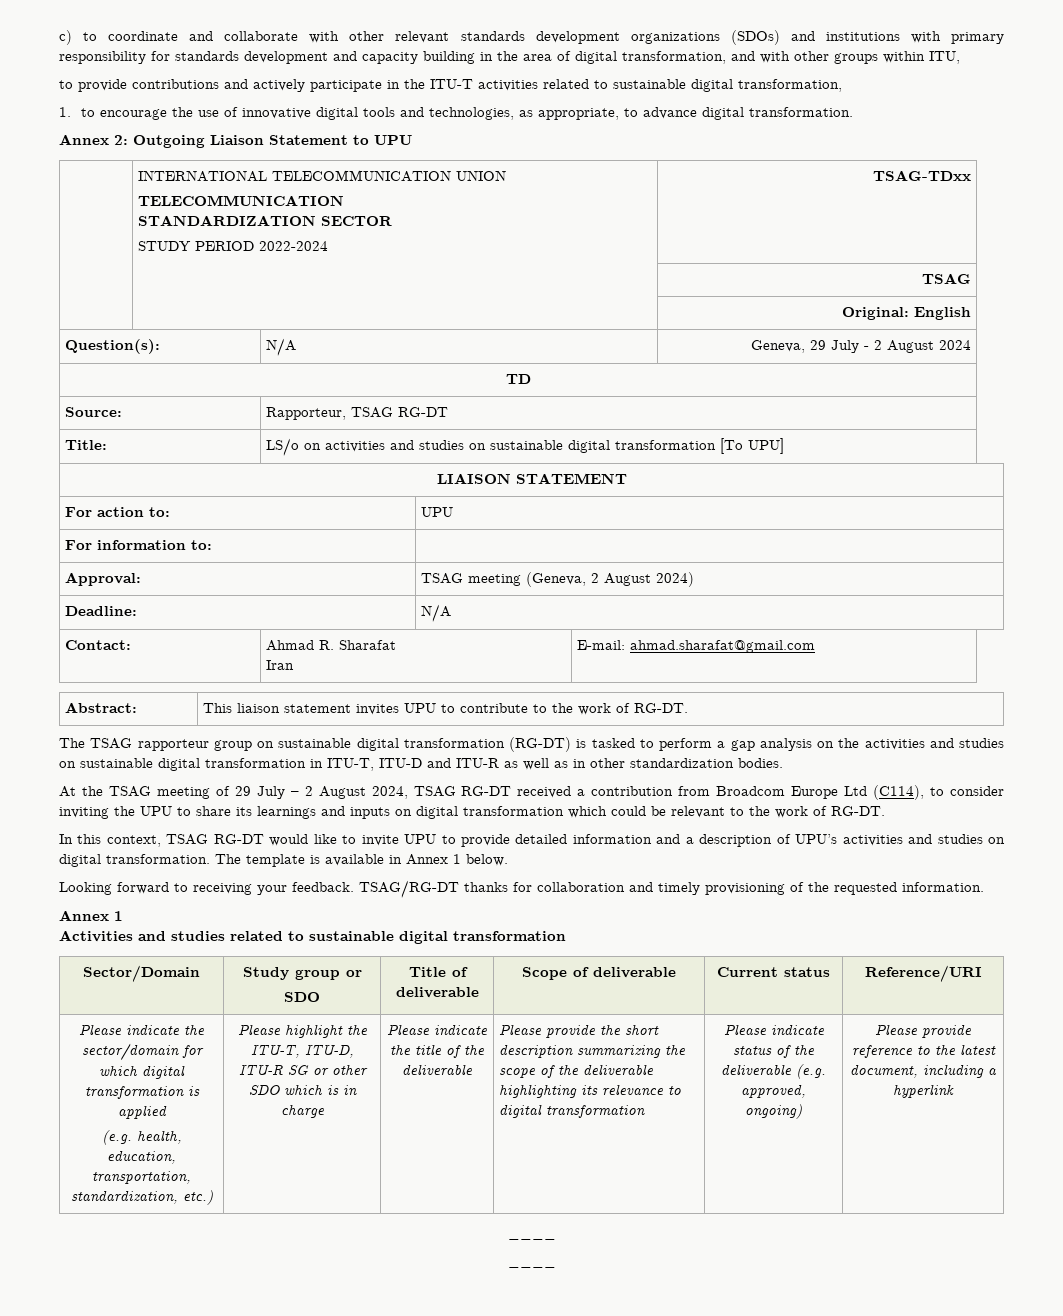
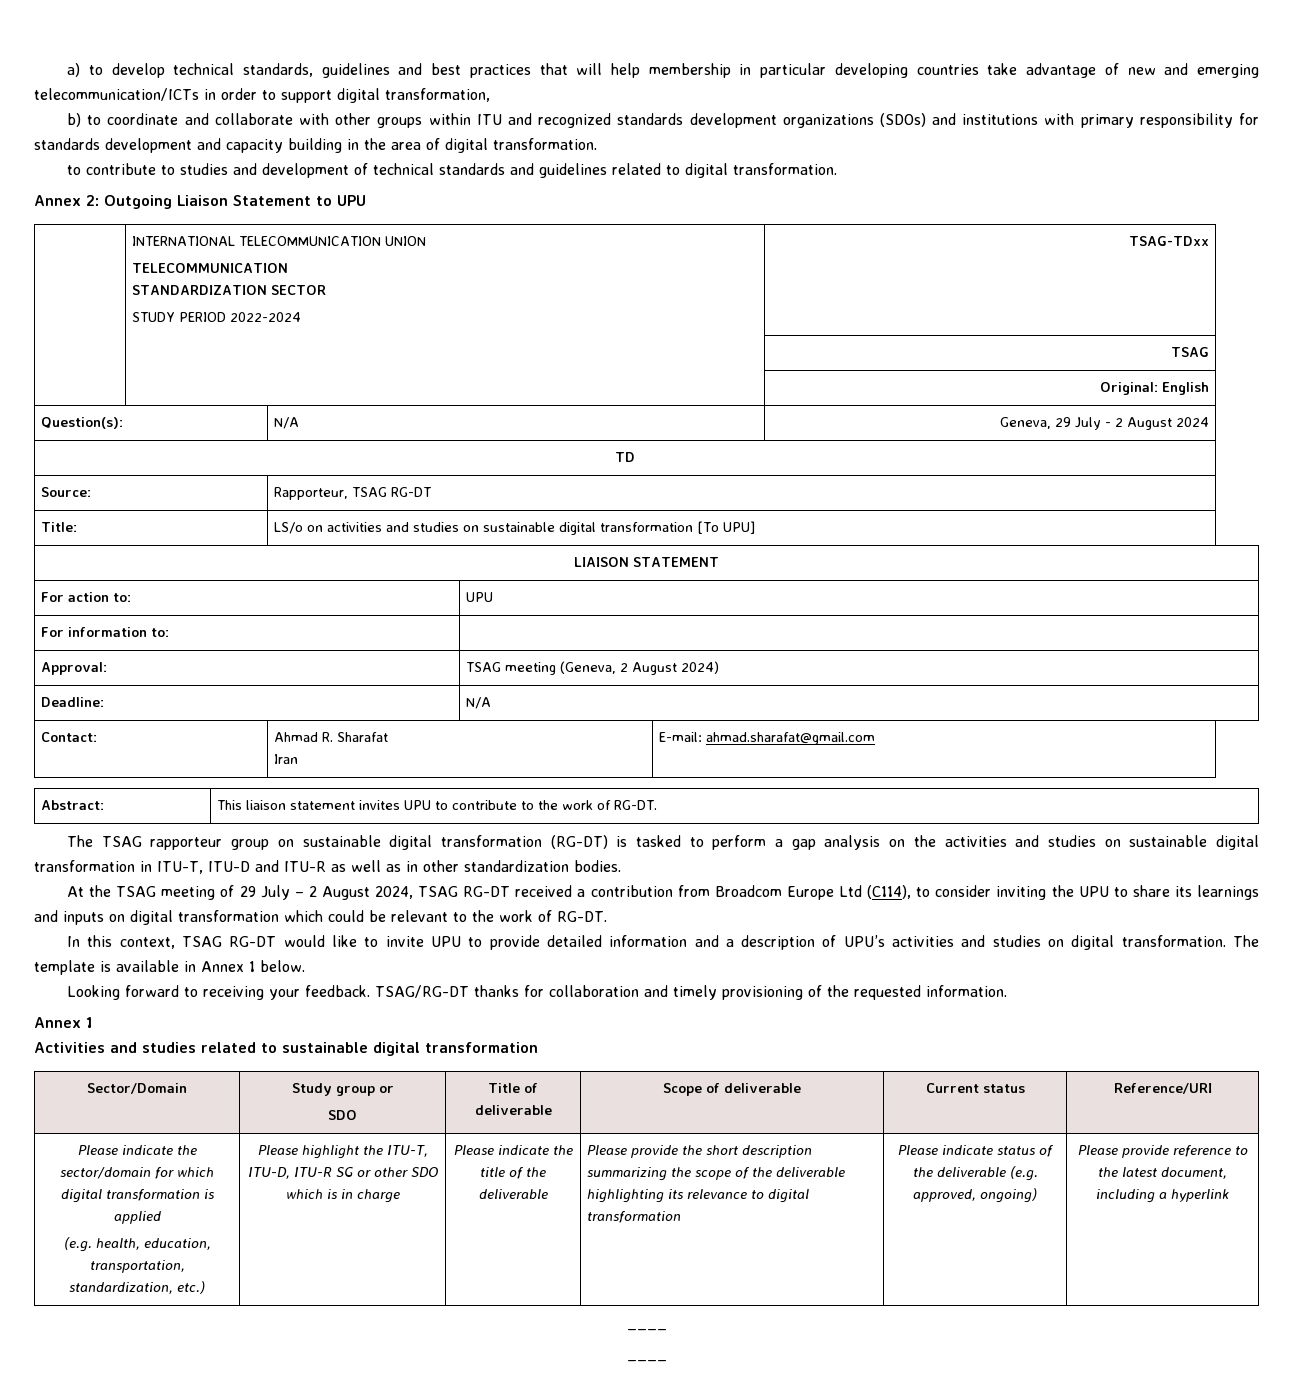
- c) to coordinate and collaborate with other relevant standards development organizations (SDOs) and institutions with primary responsibility for standards development and capacity building in the area of digital transformation, and with other groups within ITU,
- to provide contributions and actively participate in the ITU-T activities related to sustainable digital transformation,
- 1. to encourage the use of innovative digital tools and technologies, as appropriate, to advance digital transformation.
+ a) to develop technical standards, guidelines and best practices that will help membership in particular developing countries take advantage of new and emerging telecommunication/ICTs in order to support digital transformation,
+ b) to coordinate and collaborate with other groups within ITU and recognized standards development organizations (SDOs) and institutions with primary responsibility for standards development and capacity building in the area of digital transformation.
+ to contribute to studies and development of technical standards and guidelines related to digital transformation.

